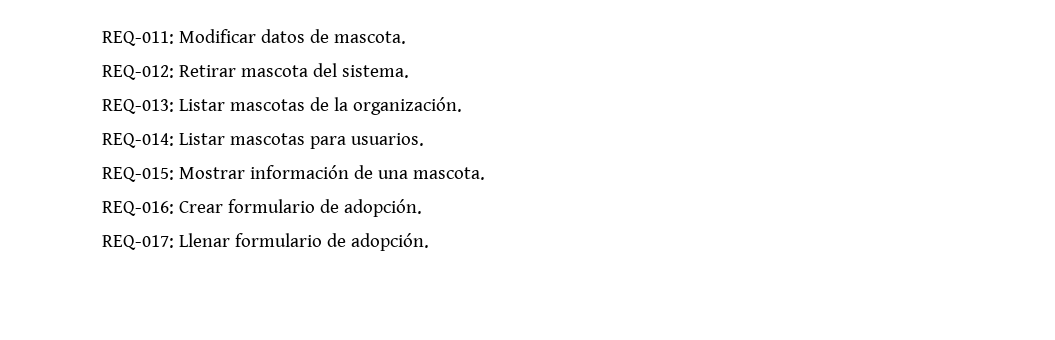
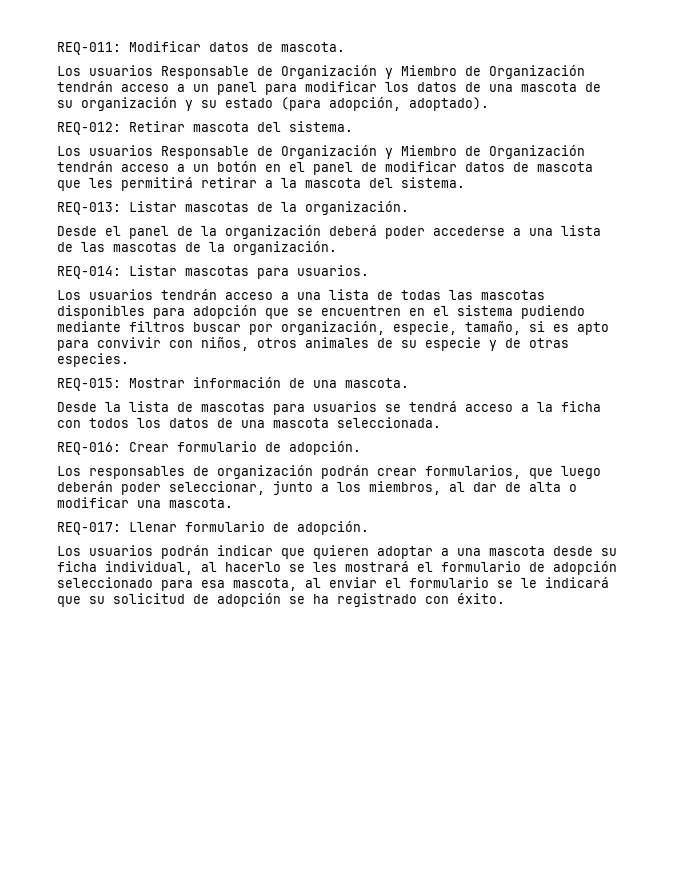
+ Los usuarios Responsable de Organización y Miembro de Organización tendrán acceso a un panel para modificar los datos de una mascota de su organización y su estado (para adopción, adoptado).
+ Los usuarios Responsable de Organización y Miembro de Organización tendrán acceso a un botón en el panel de modificar datos de mascota que les permitirá retirar a la mascota del sistema.
+ Desde el panel de la organización deberá poder accederse a una lista de las mascotas de la organización.
+ Los usuarios tendrán acceso a una lista de todas las mascotas disponibles para adopción que se encuentren en el sistema pudiendo mediante filtros buscar por organización, especie, tamaño, si es apto para convivir con niños, otros animales de su especie y de otras especies.
+ Desde la lista de mascotas para usuarios se tendrá acceso a la ficha con todos los datos de una mascota seleccionada.
+ Los responsables de organización podrán crear formularios, que luego deberán poder seleccionar, junto a los miembros, al dar de alta o modificar una mascota.
+ Los usuarios podrán indicar que quieren adoptar a una mascota desde su ficha individual, al hacerlo se les mostrará el formulario de adopción seleccionado para esa mascota, al enviar el formulario se le indicará que su solicitud de adopción se ha registrado con éxito.

